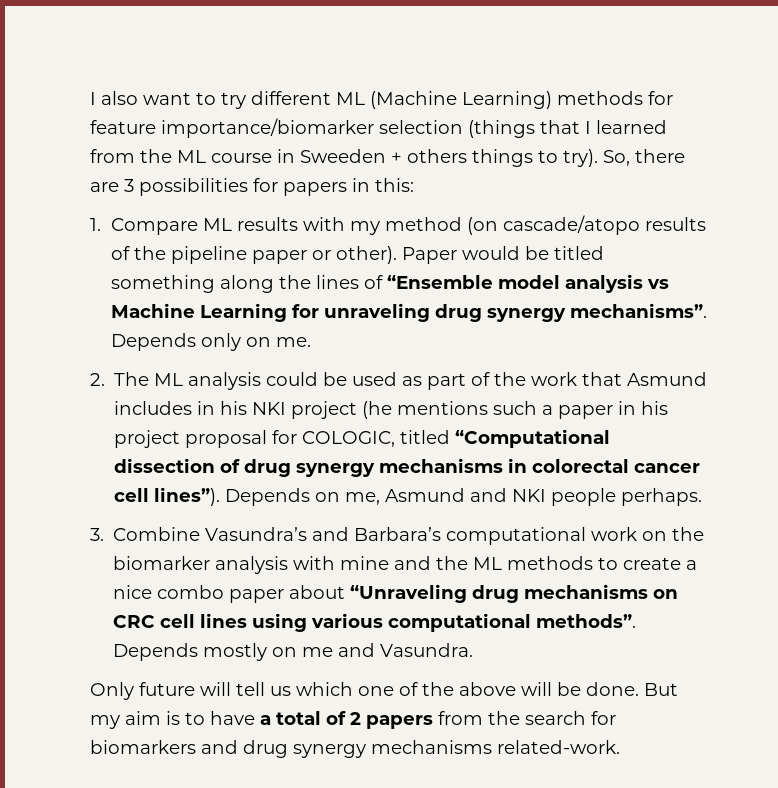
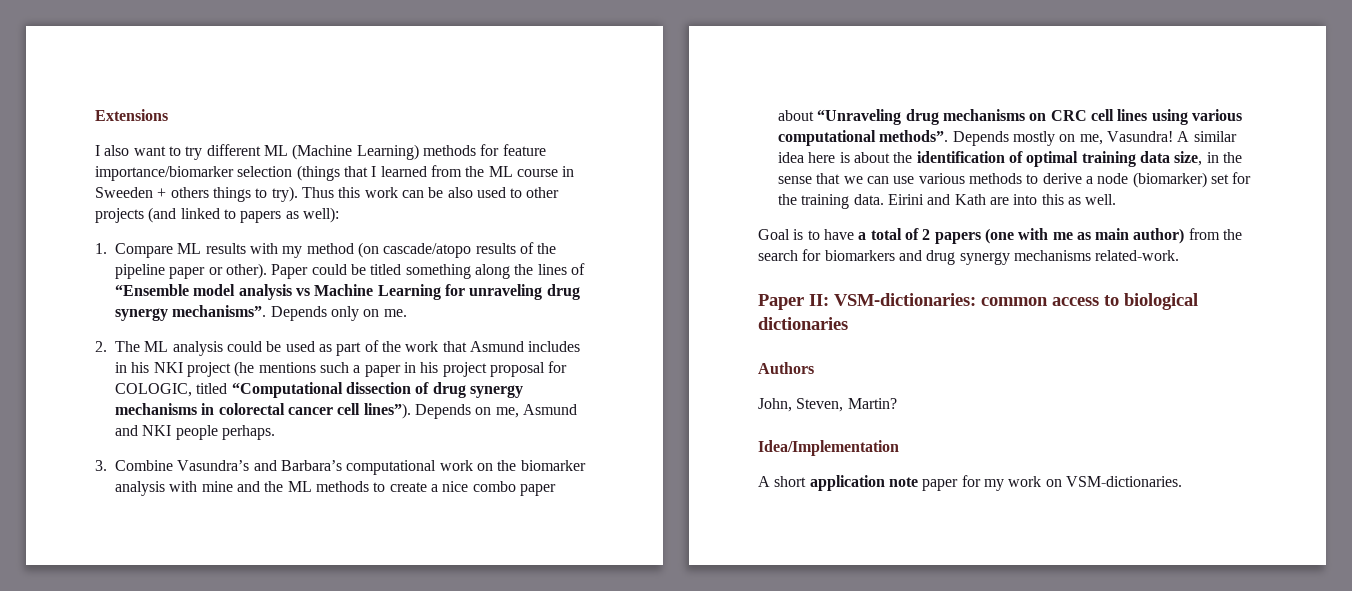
+ Extensions
- So, there are 3 possibilities for papers in this:
+ Thus this work can be also used to other projects (and linked to papers as well):
- Paper would be titled something along the lines of “Ensemble model analysis vs Machine Learning for unraveling drug synergy mechanisms”.
+ Paper could be titled something along the lines of “Ensemble model analysis vs Machine Learning for unraveling drug synergy mechanisms”.
- Depends mostly on me and Vasundra.
- Only future will tell us which one of the above will be done. But my aim is to have a total of 2 papers from the search for biomarkers and drug synergy mechanisms related-work.
+ Depends mostly on me, Vasundra! A similar idea here is about the identification of optimal training data size, in the sense that we can use various methods to derive a node (biomarker) set for the training data. Eirini and Kath are into this as well.
+ Goal is to have a total of 2 papers (one with me as main author) from the search for biomarkers and drug synergy mechanisms related-work.
+ Paper II: VSM-dictionaries: common access to biological dictionaries
+ Authors
+ John, Steven, Martin?
+ Idea/Implementation
+ A short application note paper for my work on VSM-dictionaries.

